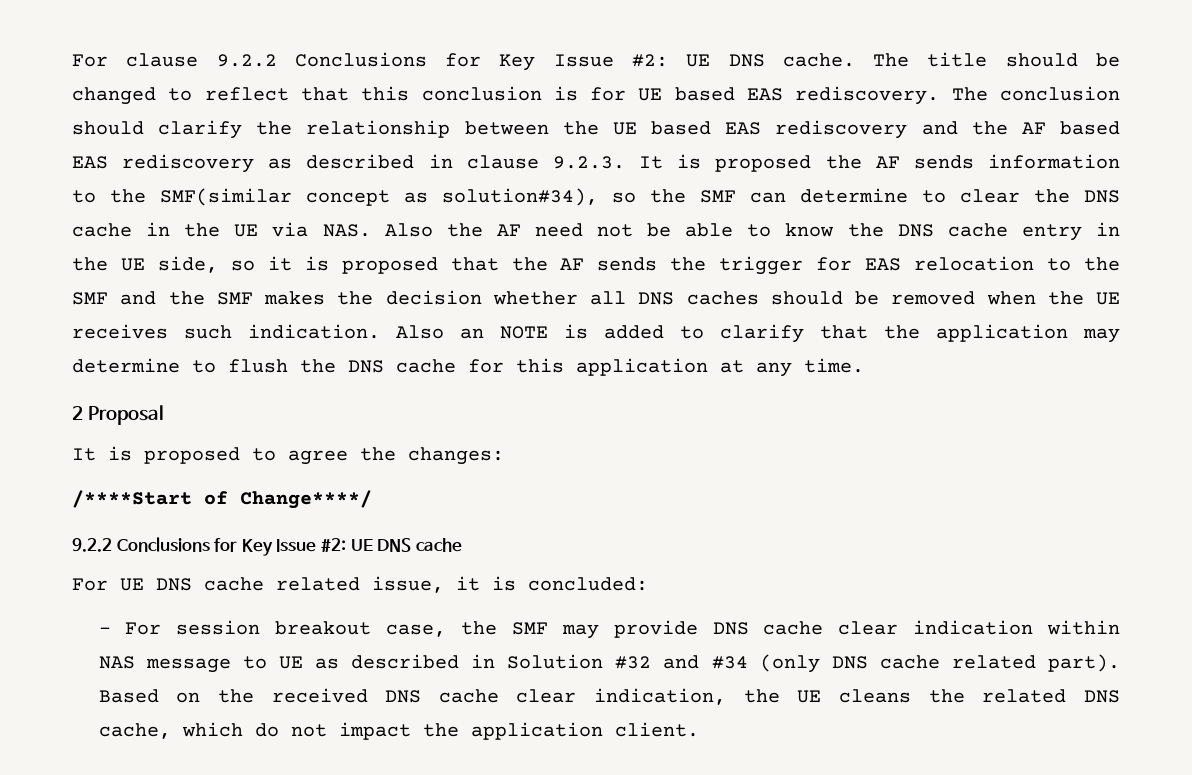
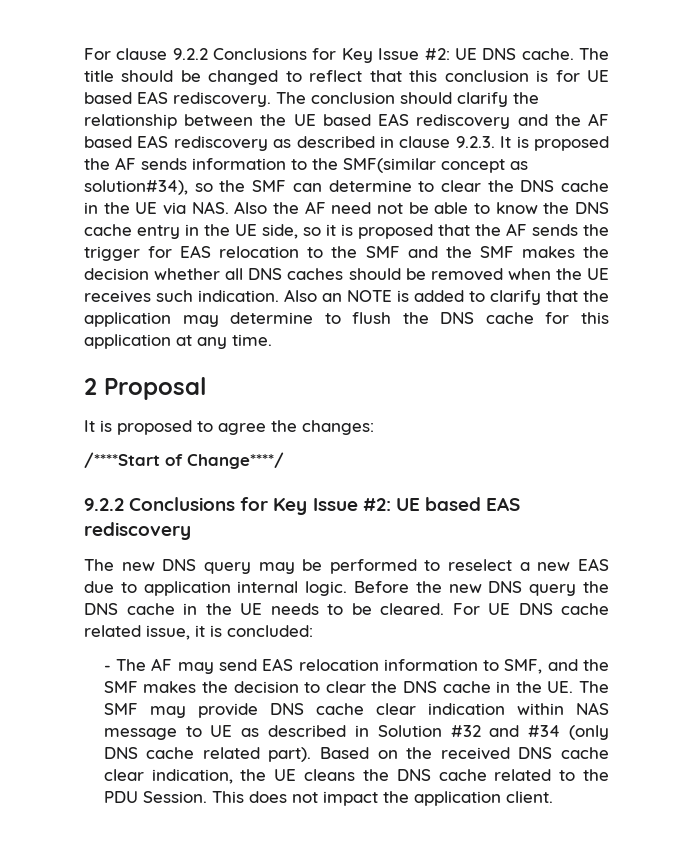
- 9.2.2 Conclusions for Key Issue #2: UE DNS cache
- For UE DNS cache related issue, it is concluded:
+ 9.2.2 Conclusions for Key Issue #2: UE based EAS rediscovery
+ The new DNS query may be performed to reselect a new EAS due to application internal logic. Before the new DNS query the DNS cache in the UE needs to be cleared. For UE DNS cache related issue, it is concluded:
- - For session breakout case, the SMF may provide DNS cache clear indication within NAS message to UE as described in Solution #32 and #34 (only DNS cache related part).
+ - The AF may send EAS relocation information to SMF, and the SMF makes the decision to clear the DNS cache in the UE. The SMF may provide DNS cache clear indication within NAS message to UE as described in Solution #32 and #34 (only DNS cache related part).
- Based on the received DNS cache clear indication, the UE cleans the related DNS cache, which do not impact the application client.
+ Based on the received DNS cache clear indication, the UE cleans the DNS cache related to the PDU Session. This does not impact the application client.

